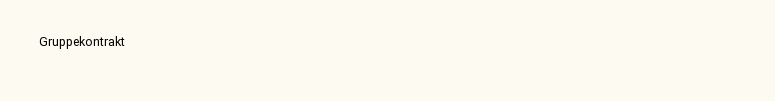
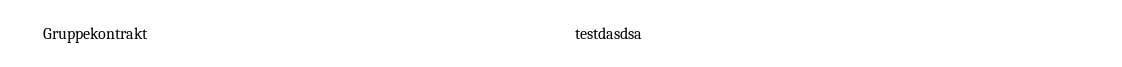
+ testdasdsa

